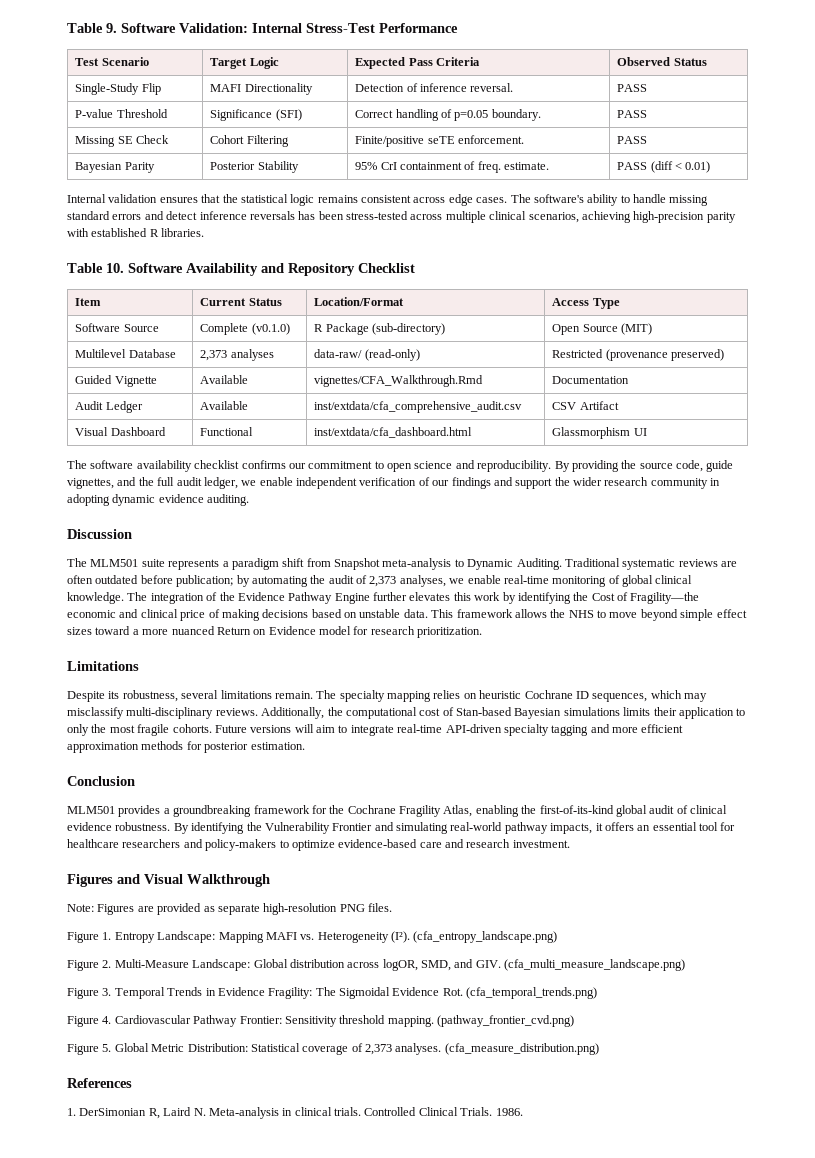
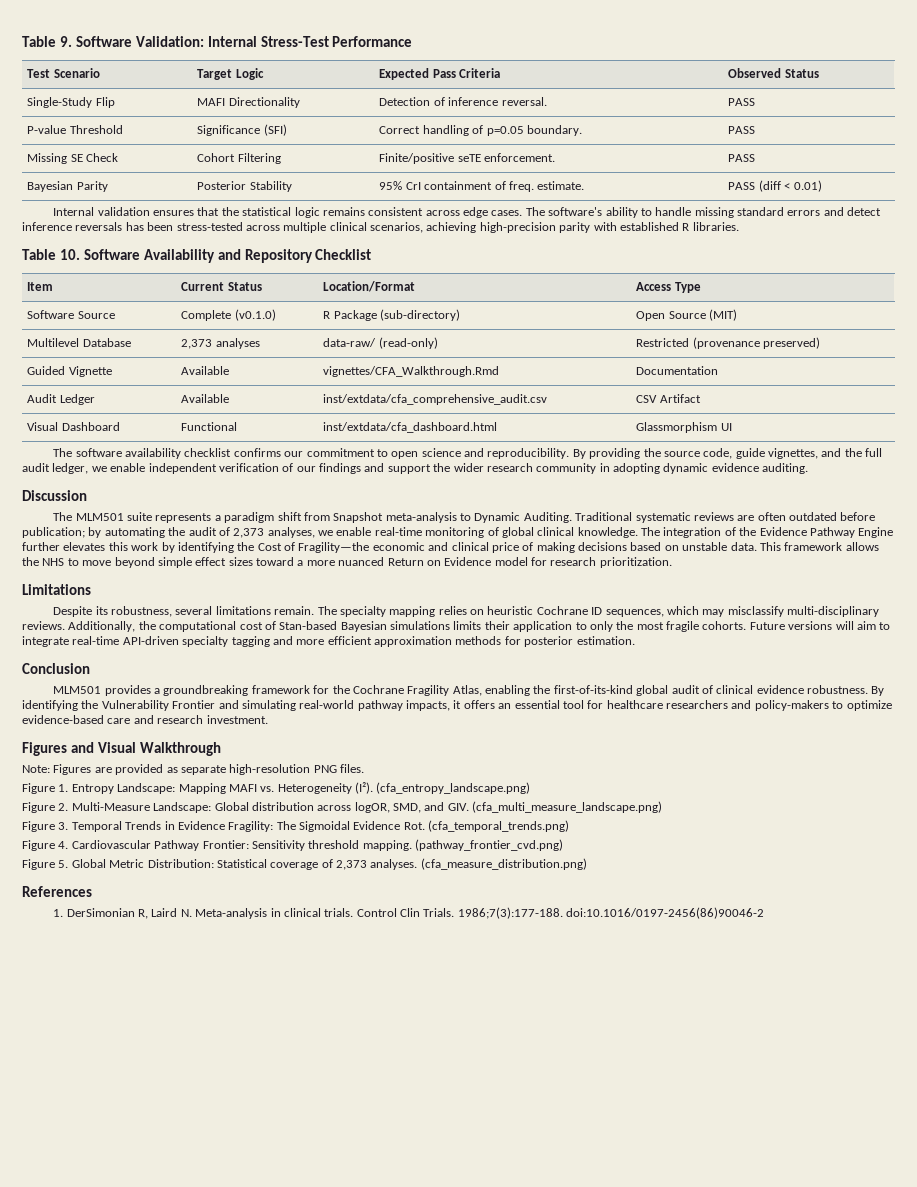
- Controlled Clinical Trials. 1986.
+ Control Clin Trials. 1986;7(3):177-188. doi:10.1016/0197-2456(86)90046-2

